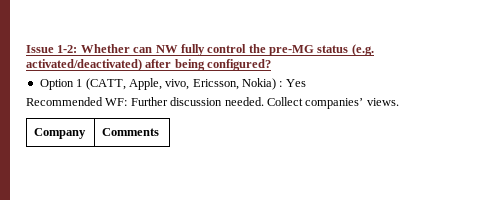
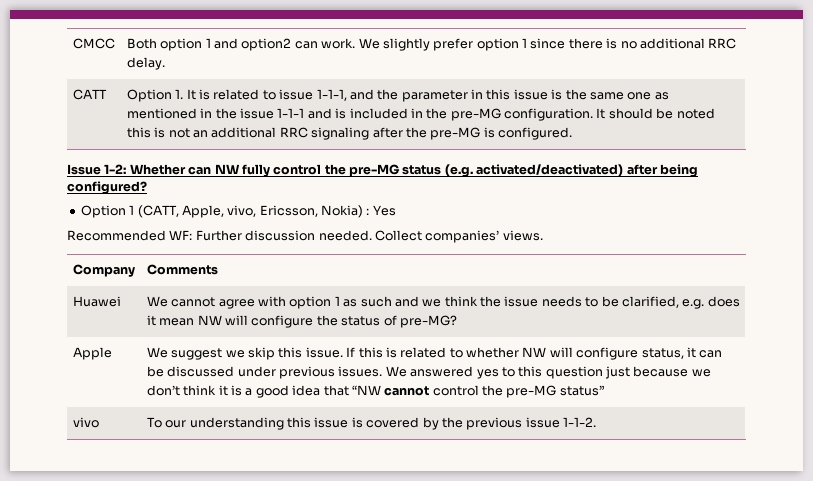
+ CMCC | Both option 1 and option2 can work. We slightly prefer option 1 since there is no additional RRC delay.
+ CATT | Option 1. It is related to issue 1-1-1, and the parameter in this issue is the same one as mentioned in the issue 1-1-1 and is included in the pre-MG configuration. It should be noted this is not an additional RRC signaling after the pre-MG is configured.
+ Huawei | We cannot agree with option 1 as such and we think the issue needs to be clarified, e.g. does it mean NW will configure the status of pre-MG?
+ Apple | We suggest we skip this issue. If this is related to whether NW will configure status, it can be discussed under previous issues. We answered yes to this question just because we don’t think it is a good idea that “NW cannot control the pre-MG status”
+ vivo | To our understanding this issue is covered by the previous issue 1-1-2.

